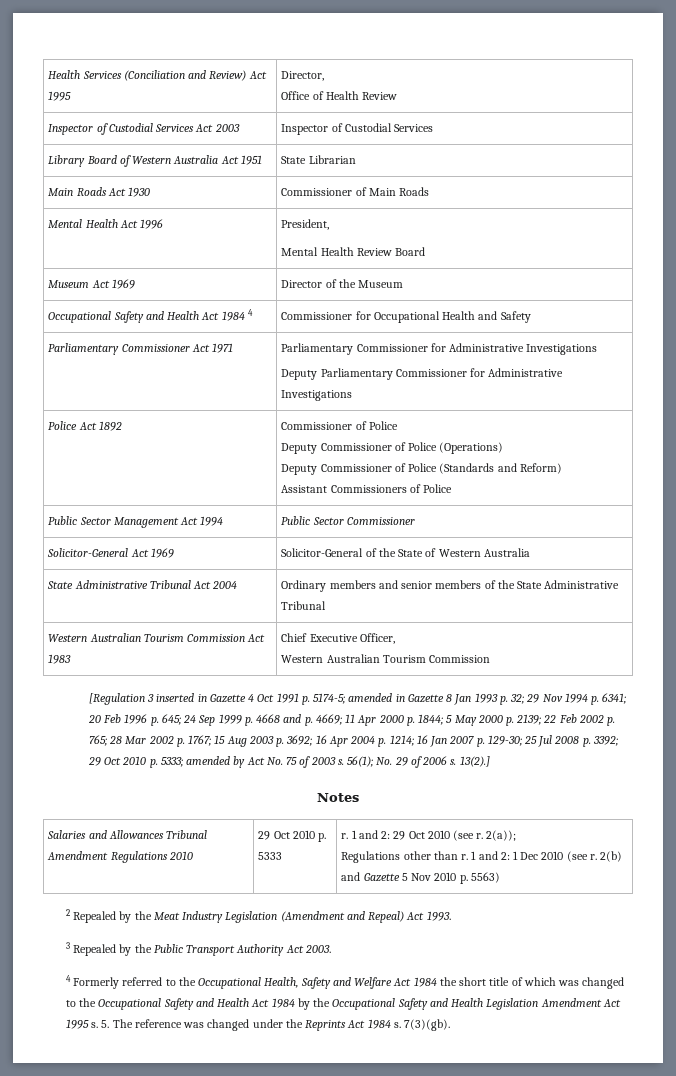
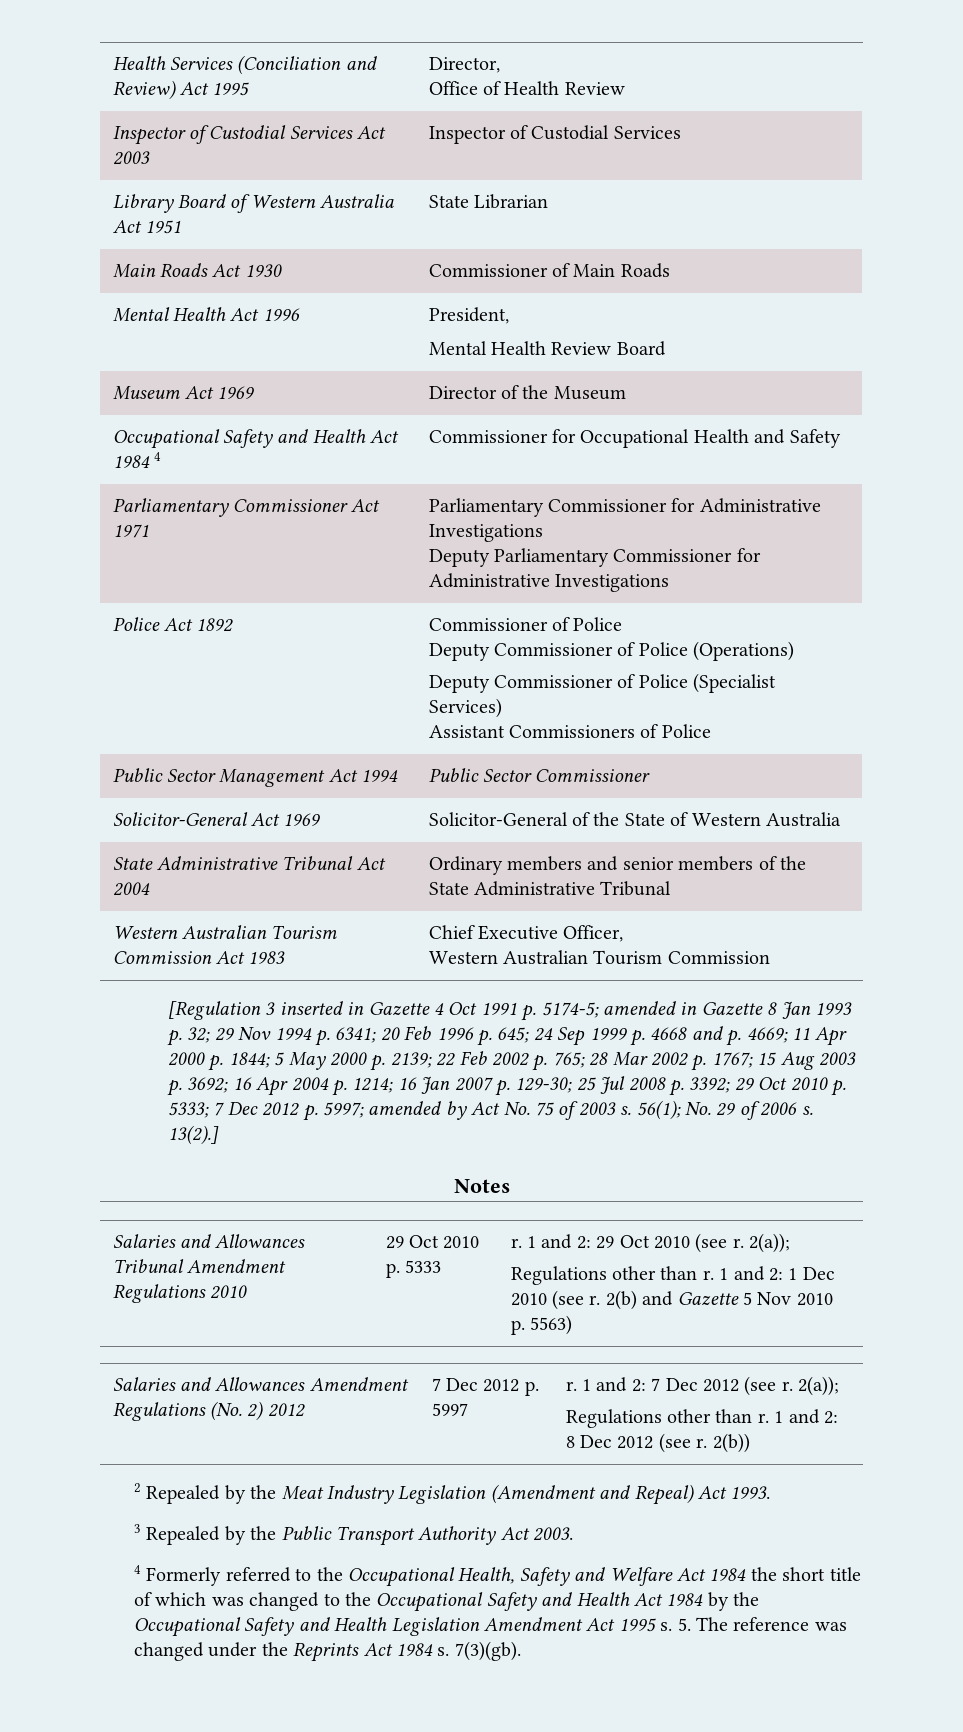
  Police Act 1892 | Commissioner of Police
  Deputy Commissioner of Police (Operations)
- Deputy Commissioner of Police (Standards and Reform)
+ Deputy Commissioner of Police (Specialist Services)
+ 7 Dec 2012 p. 5997;
+ Salaries and Allowances Amendment Regulations (No. 2) 2012 | 7 Dec 2012 p. 5997 | r. 1 and 2: 7 Dec 2012 (see r. 2(a));
+ Regulations other than r. 1 and 2: 8 Dec 2012 (see r. 2(b))

